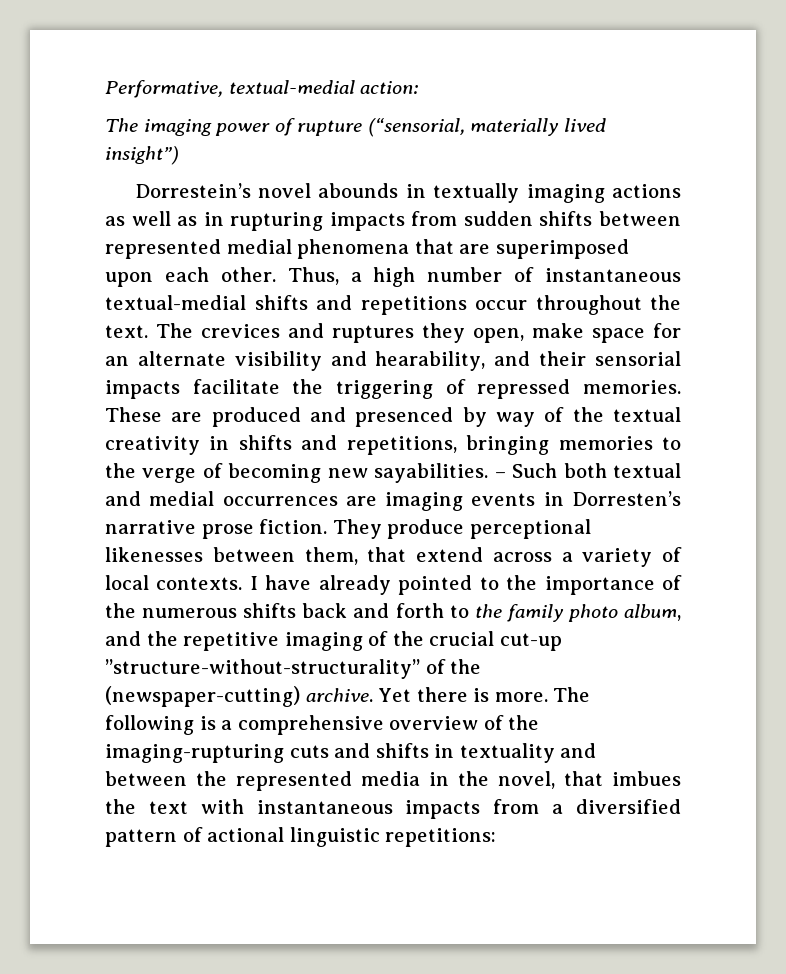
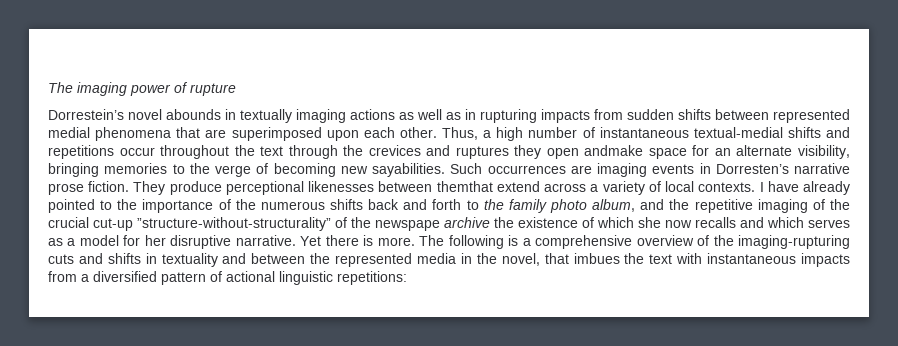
- Performative, textual-medial action:
- The imaging power of rupture (“sensorial, materially lived insight”)
+ The imaging power of rupture
- Thus, a high number of instantaneous textual-medial shifts and repetitions occur throughout the text. The crevices and ruptures they open, make space for an alternate visibility and hearability, and their sensorial impacts facilitate the triggering of repressed memories. These are produced and presenced by way of the textual creativity in shifts and repetitions, bringing memories to the verge of becoming new sayabilities.
+ Thus, a high number of instantaneous textual-medial shifts and repetitions occur throughout the text through the crevices and ruptures they open andmake space for an alternate visibility, bringing memories to the verge of becoming new sayabilities.
- – Such both textual and medial occurrences are imaging events in Dorresten’s narrative prose fiction.
+ Such occurrences are imaging events in Dorresten’s narrative prose fiction.
- They produce perceptional likenesses between them, that extend across a variety of local contexts.
+ They produce perceptional likenesses between themthat extend across a variety of local contexts.
- I have already pointed to the importance of the numerous shifts back and forth to the family photo album, and the repetitive imaging of the crucial cut-up ”structure-without-structurality” of the (newspaper-cutting) archive.
+ I have already pointed to the importance of the numerous shifts back and forth to the family photo album, and the repetitive imaging of the crucial cut-up ”structure-without-structurality” of the newspape archive the existence of which she now recalls and which serves as a model for her disruptive narrative.

